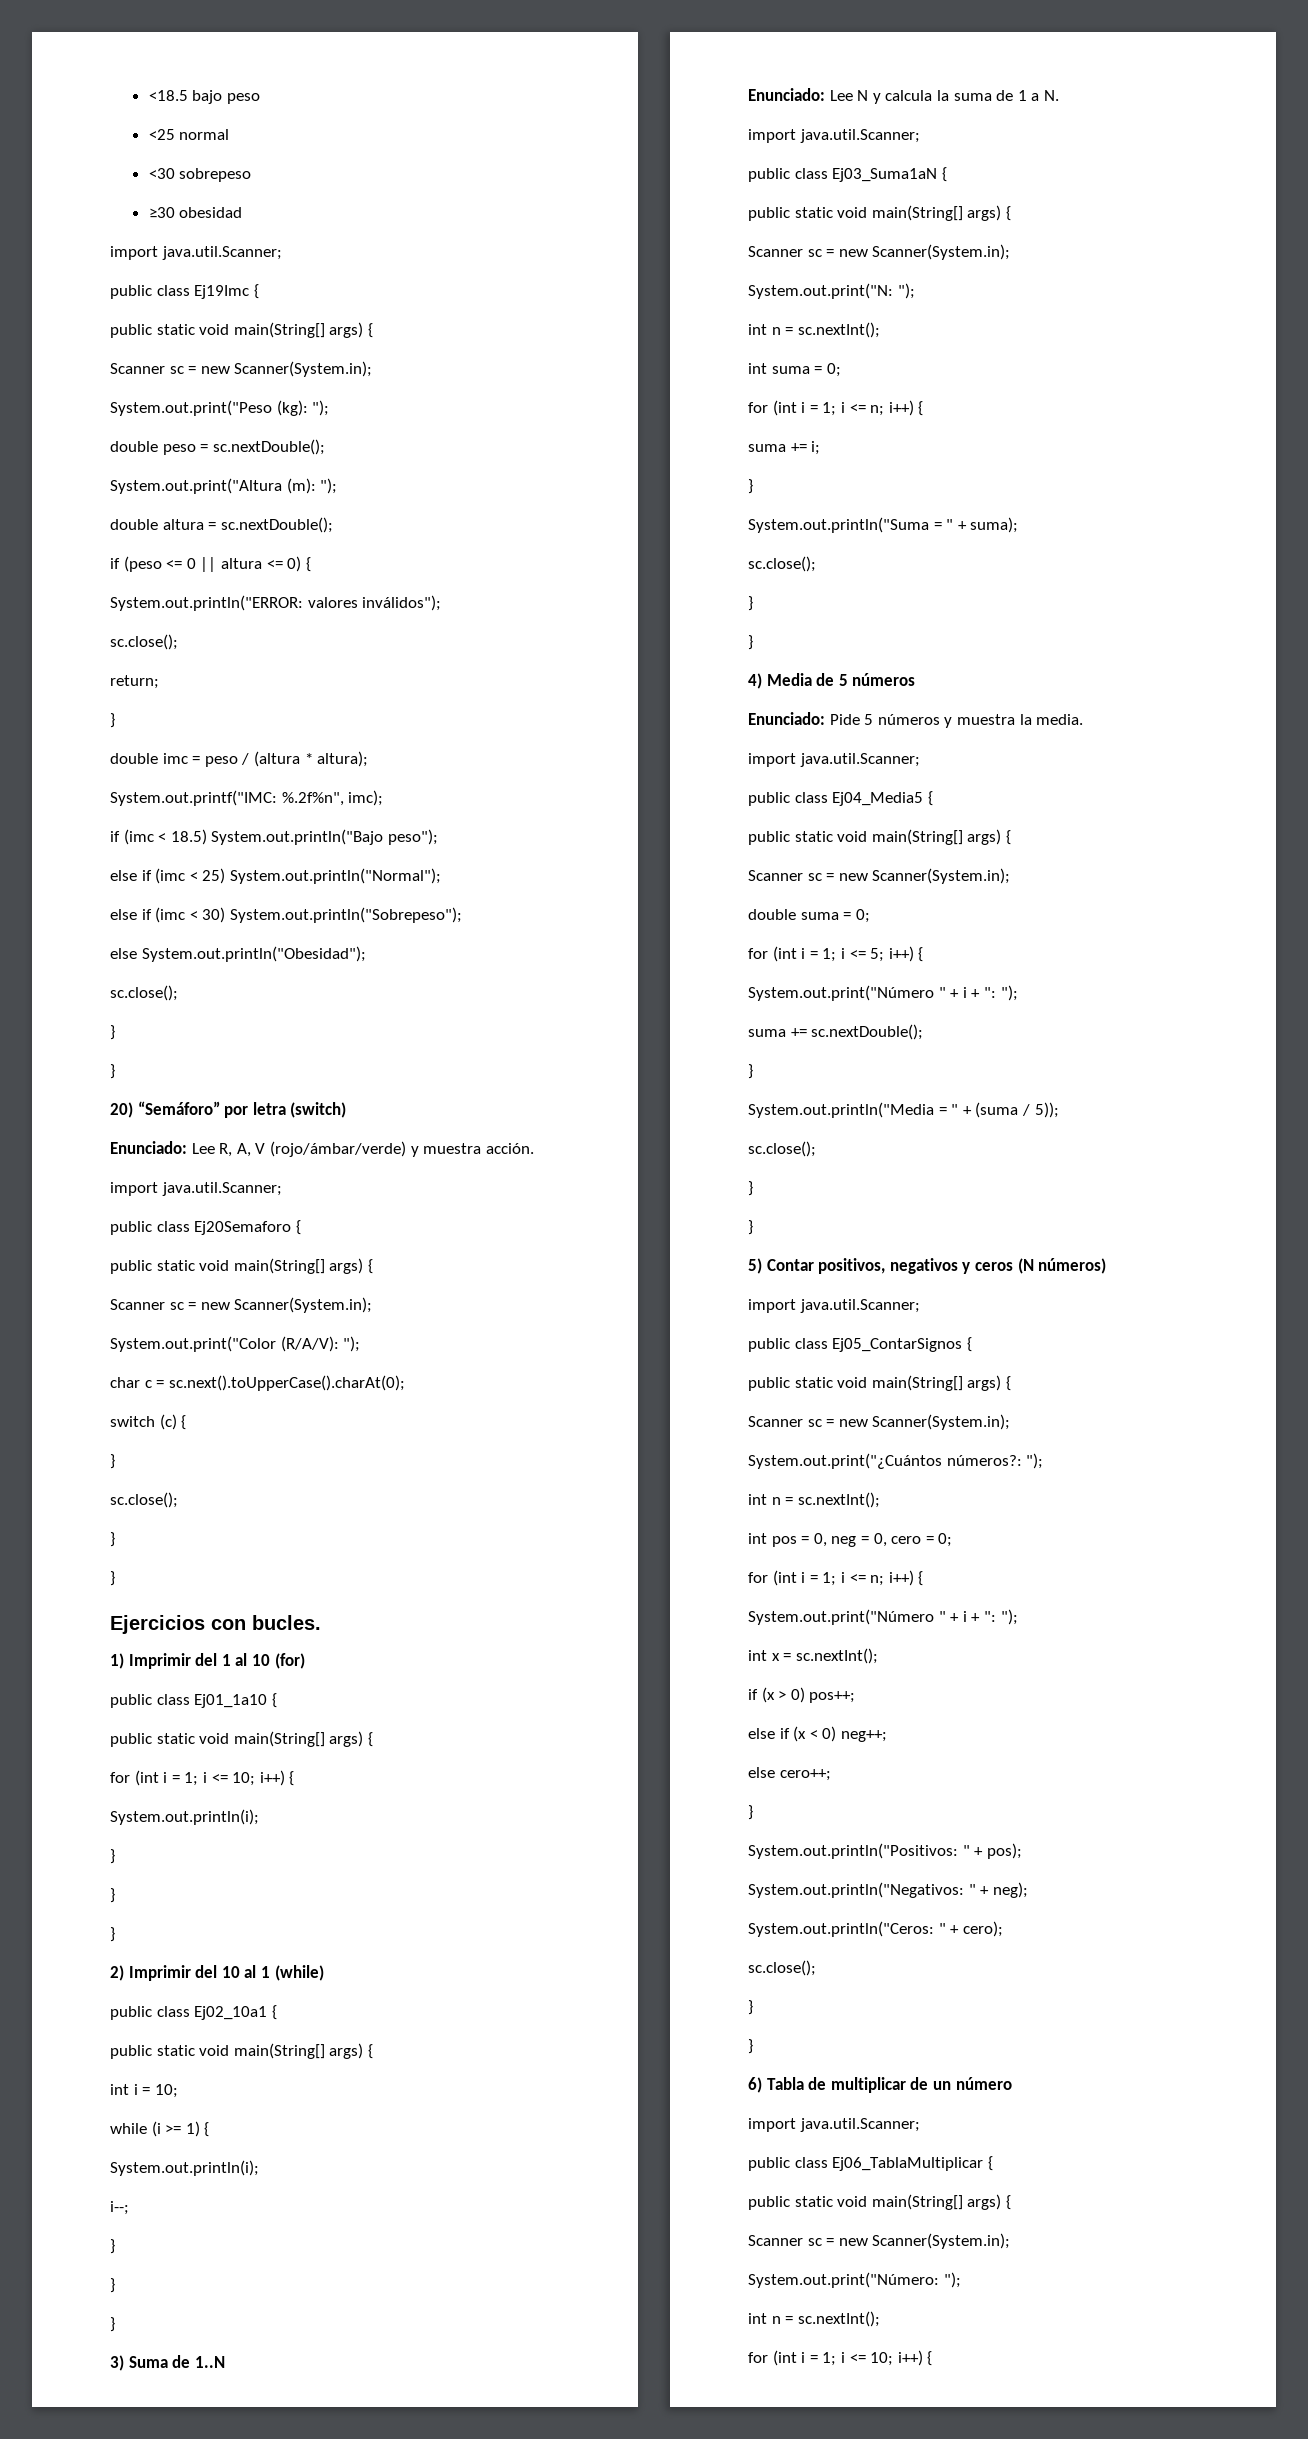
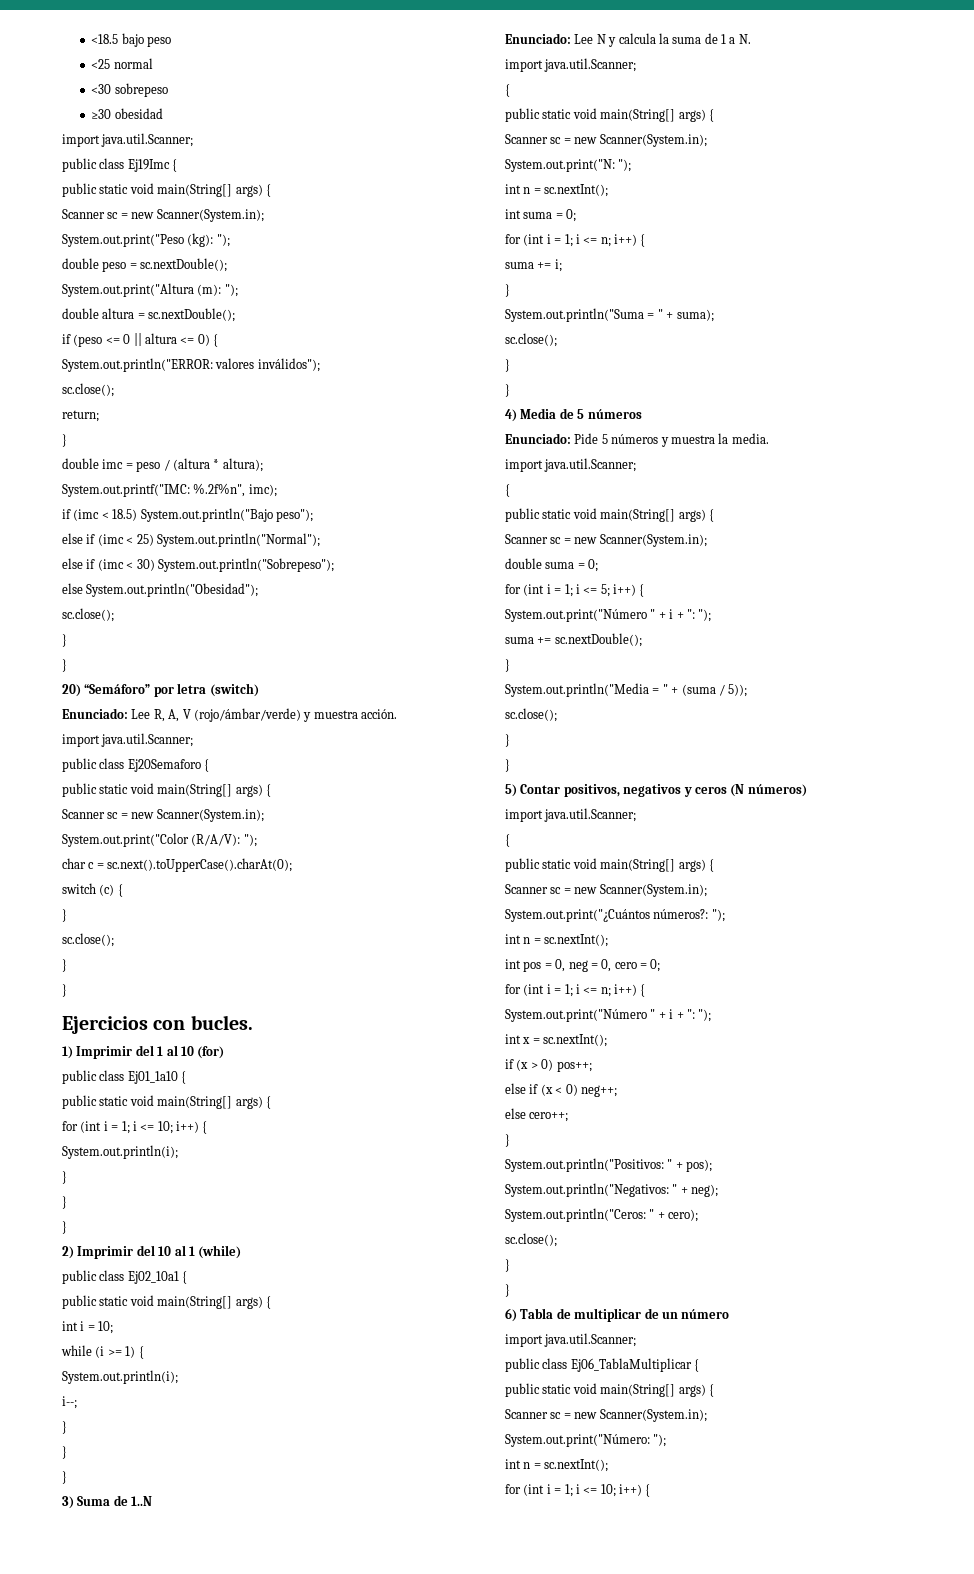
  Enunciado: Lee N y calcula la suma de 1 a N.
  import java.util.Scanner;
- public class Ej03_Suma1aN {
+ {
  Enunciado: Pide 5 números y muestra la media.
  import java.util.Scanner;
- public class Ej04_Media5 {
+ {
  5) Contar positivos, negativos y ceros (N números)
  import java.util.Scanner;
- public class Ej05_ContarSignos {
+ {

